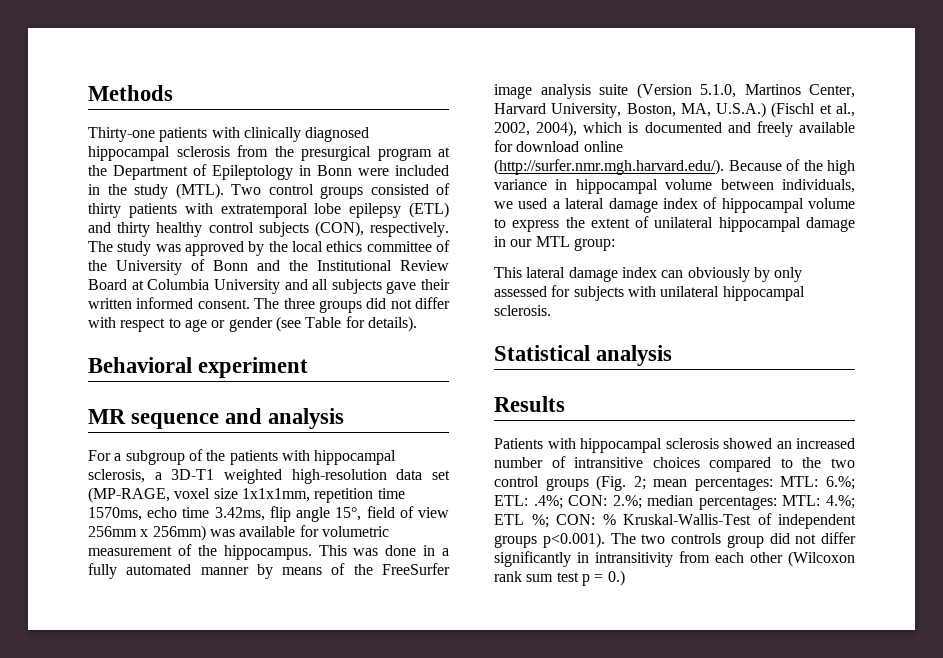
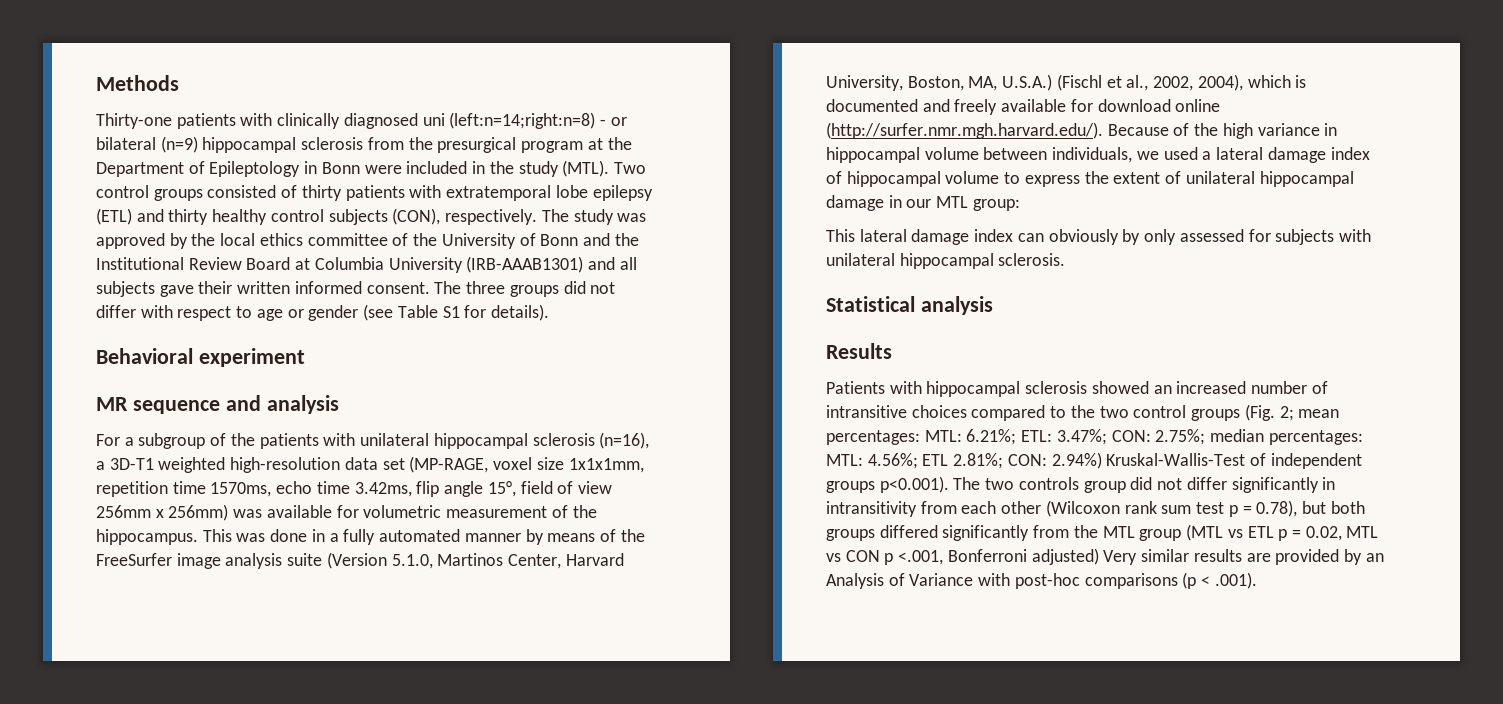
- Thirty-one patients with clinically diagnosed hippocampal sclerosis from the presurgical program at the Department of Epileptology in Bonn were included in the study (MTL).
+ Thirty-one patients with clinically diagnosed uni (left:n=14;right:n=8) - or bilateral (n=9) hippocampal sclerosis from the presurgical program at the Department of Epileptology in Bonn were included in the study (MTL).
- The study was approved by the local ethics committee of the University of Bonn and the Institutional Review Board at Columbia University and all subjects gave their written informed consent.
+ The study was approved by the local ethics committee of the University of Bonn and the Institutional Review Board at Columbia University (IRB-AAAB1301) and all subjects gave their written informed consent.
- The three groups did not differ with respect to age or gender (see Table for details).
+ The three groups did not differ with respect to age or gender (see Table S1 for details).
- For a subgroup of the patients with hippocampal sclerosis, a 3D-T1 weighted high-resolution data set (MP-RAGE, voxel size 1x1x1mm, repetition time 1570ms, echo time 3.42ms, flip angle 15°, field of view 256mm x 256mm) was available for volumetric measurement of the hippocampus.
+ For a subgroup of the patients with unilateral hippocampal sclerosis (n=16), a 3D-T1 weighted high-resolution data set (MP-RAGE, voxel size 1x1x1mm, repetition time 1570ms, echo time 3.42ms, flip angle 15°, field of view 256mm x 256mm) was available for volumetric measurement of the hippocampus.
- Patients with hippocampal sclerosis showed an increased number of intransitive choices compared to the two control groups (Fig. 2; mean percentages: MTL: 6.%; ETL: .4%; CON: 2.%; median percentages: MTL: 4.%; ETL %; CON: % Kruskal-Wallis-Test of independent groups p<0.001). The two controls group did not differ significantly in intransitivity from each other (Wilcoxon rank sum test p = 0.)
+ Patients with hippocampal sclerosis showed an increased number of intransitive choices compared to the two control groups (Fig. 2; mean percentages: MTL: 6.21%; ETL: 3.47%; CON: 2.75%; median percentages: MTL: 4.56%; ETL 2.81%; CON: 2.94%) Kruskal-Wallis-Test of independent groups p<0.001). The two controls group did not differ significantly in intransitivity from each other (Wilcoxon rank sum test p = 0.78), but both groups differed significantly from the MTL group (MTL vs ETL p = 0.02, MTL vs CON p <.001, Bonferroni adjusted) Very similar results are provided by an Analysis of Variance with post-hoc comparisons (p < .001).

